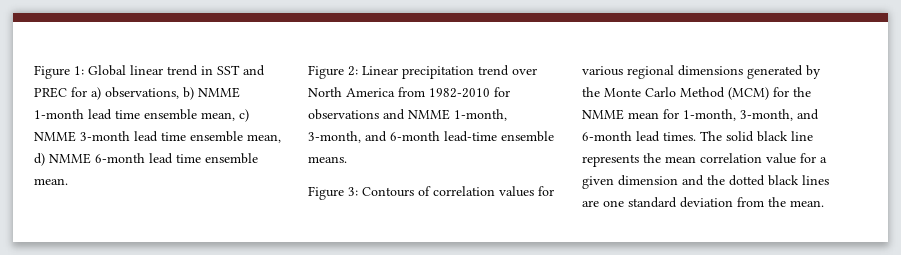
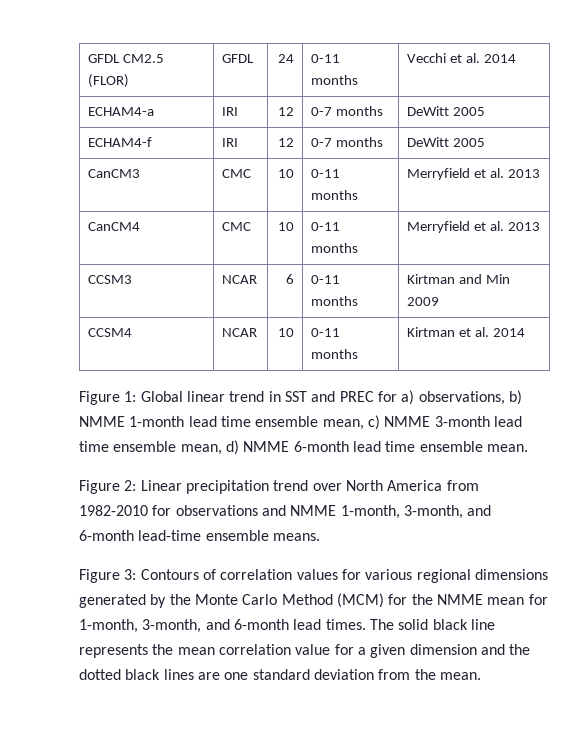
+ GFDL CM2.5 (FLOR) | GFDL | 24 | 0-11 months | Vecchi et al. 2014
+ ECHAM4-a | IRI | 12 | 0-7 months | DeWitt 2005
+ ECHAM4-f | IRI | 12 | 0-7 months | DeWitt 2005
+ CanCM3 | CMC | 10 | 0-11 months | Merryfield et al. 2013
+ CanCM4 | CMC | 10 | 0-11 months | Merryfield et al. 2013
+ CCSM3 | NCAR | 6 | 0-11 months | Kirtman and Min 2009
+ CCSM4 | NCAR | 10 | 0-11 months | Kirtman et al. 2014

